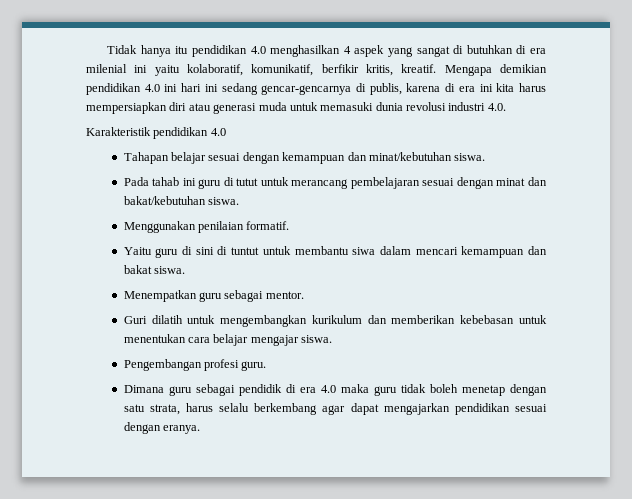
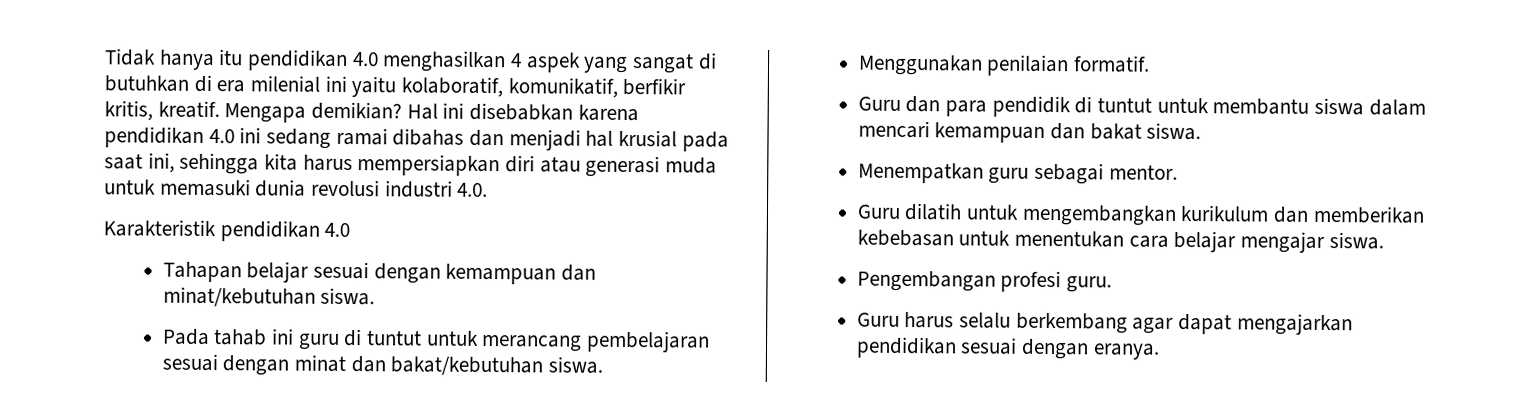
- Mengapa demikian pendidikan 4.0 ini hari ini sedang gencar-gencarnya di publis, karena di era ini kita harus mempersiapkan diri atau generasi muda untuk memasuki dunia revolusi industri 4.0.
+ Mengapa demikian? Hal ini disebabkan karena pendidikan 4.0 ini sedang ramai dibahas dan menjadi hal krusial pada saat ini, sehingga kita harus mempersiapkan diri atau generasi muda untuk memasuki dunia revolusi industri 4.0.
- Pada tahab ini guru di tutut untuk merancang pembelajaran sesuai dengan minat dan bakat/kebutuhan siswa.
+ Pada tahab ini guru di tuntut untuk merancang pembelajaran sesuai dengan minat dan bakat/kebutuhan siswa.
- Yaitu guru di sini di tuntut untuk membantu siwa dalam mencari kemampuan dan bakat siswa.
+ Guru dan para pendidik di tuntut untuk membantu siswa dalam mencari kemampuan dan bakat siswa.
- Guri dilatih untuk mengembangkan kurikulum dan memberikan kebebasan untuk menentukan cara belajar mengajar siswa.
+ Guru dilatih untuk mengembangkan kurikulum dan memberikan kebebasan untuk menentukan cara belajar mengajar siswa.
- Dimana guru sebagai pendidik di era 4.0 maka guru tidak boleh menetap dengan satu strata, harus selalu berkembang agar dapat mengajarkan pendidikan sesuai dengan eranya.
+ Guru harus selalu berkembang agar dapat mengajarkan pendidikan sesuai dengan eranya.

